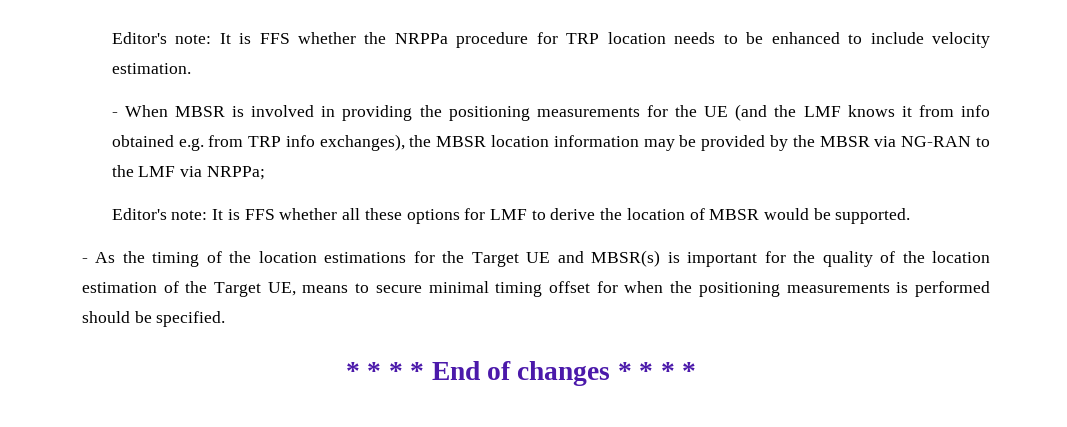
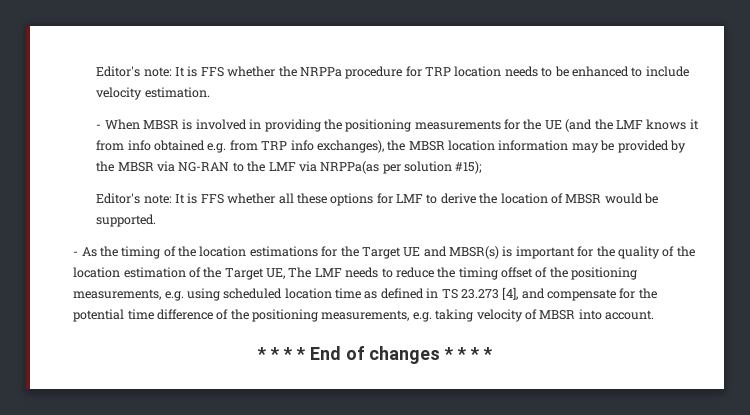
- - When MBSR is involved in providing the positioning measurements for the UE (and the LMF knows it from info obtained e.g. from TRP info exchanges), the MBSR location information may be provided by the MBSR via NG-RAN to the LMF via NRPPa;
+ - When MBSR is involved in providing the positioning measurements for the UE (and the LMF knows it from info obtained e.g. from TRP info exchanges), the MBSR location information may be provided by the MBSR via NG-RAN to the LMF via NRPPa(as per solution #15);
- - As the timing of the location estimations for the Target UE and MBSR(s) is important for the quality of the location estimation of the Target UE, means to secure minimal timing offset for when the positioning measurements is performed should be specified.
+ - As the timing of the location estimations for the Target UE and MBSR(s) is important for the quality of the location estimation of the Target UE, The LMF needs to reduce the timing offset of the positioning measurements, e.g. using scheduled location time as defined in TS 23.273 [4], and compensate for the potential time difference of the positioning measurements, e.g. taking velocity of MBSR into account.

